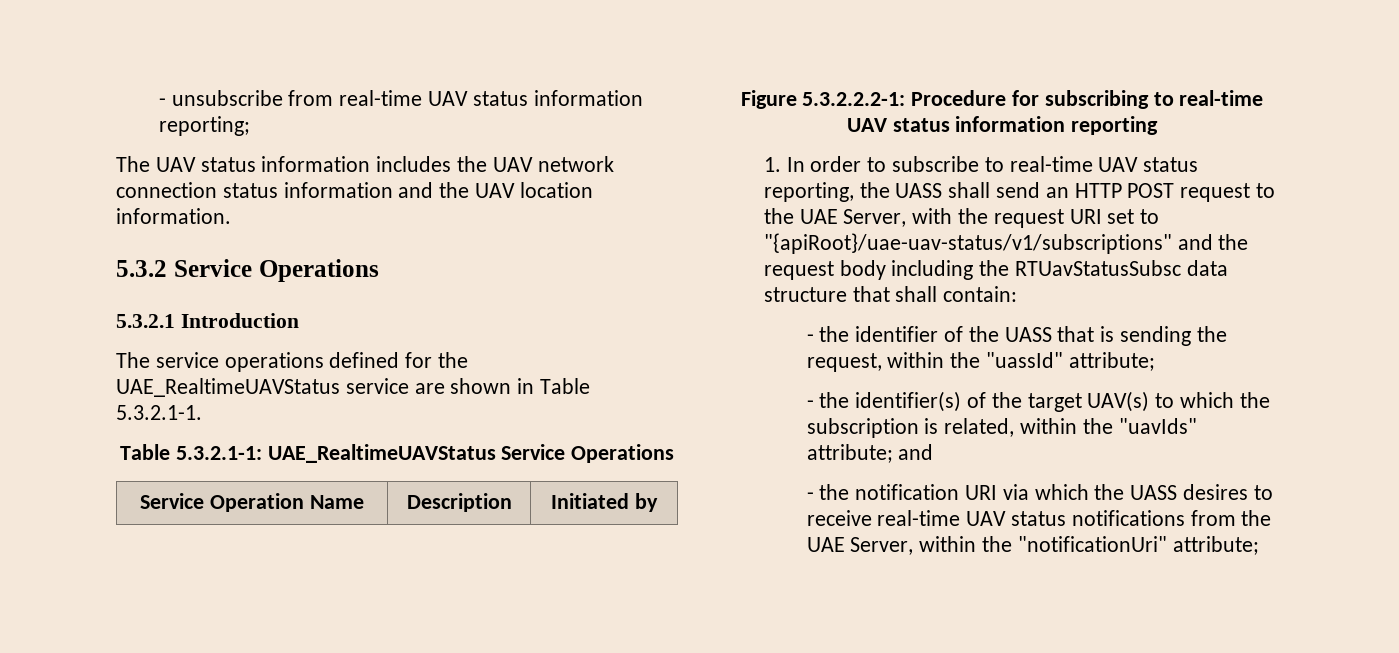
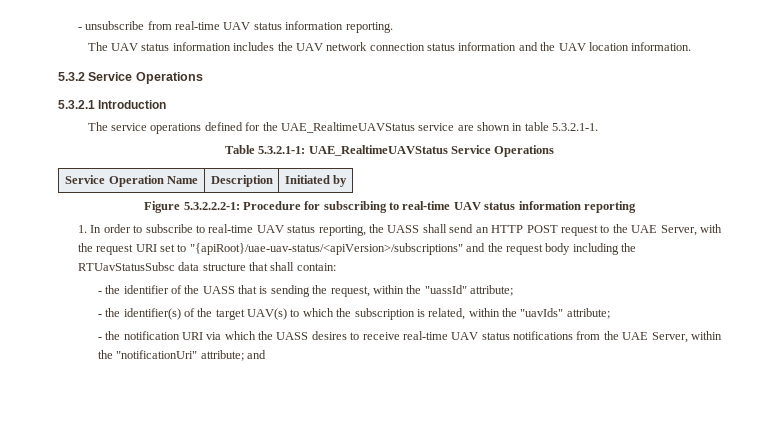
- - unsubscribe from real-time UAV status information reporting;
+ - unsubscribe from real-time UAV status information reporting.
- The service operations defined for the UAE_RealtimeUAVStatus service are shown in Table 5.3.2.1-1.
+ The service operations defined for the UAE_RealtimeUAVStatus service are shown in table 5.3.2.1-1.
- 1. In order to subscribe to real-time UAV status reporting, the UASS shall send an HTTP POST request to the UAE Server, with the request URI set to "{apiRoot}/uae-uav-status/v1/subscriptions" and the request body including the RTUavStatusSubsc data structure that shall contain:
+ 1. In order to subscribe to real-time UAV status reporting, the UASS shall send an HTTP POST request to the UAE Server, with the request URI set to "{apiRoot}/uae-uav-status/<apiVersion>/subscriptions" and the request body including the RTUavStatusSubsc data structure that shall contain:
- - the identifier(s) of the target UAV(s) to which the subscription is related, within the "uavIds" attribute; and
+ - the identifier(s) of the target UAV(s) to which the subscription is related, within the "uavIds" attribute;
- - the notification URI via which the UASS desires to receive real-time UAV status notifications from the UAE Server, within the "notificationUri" attribute;
+ - the notification URI via which the UASS desires to receive real-time UAV status notifications from the UAE Server, within the "notificationUri" attribute; and

